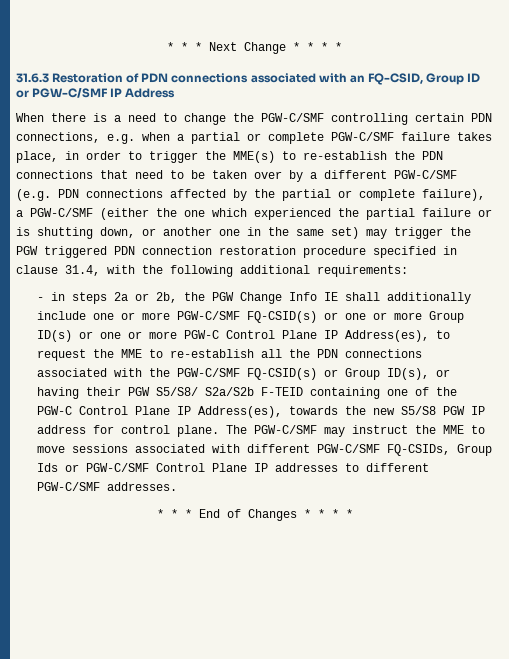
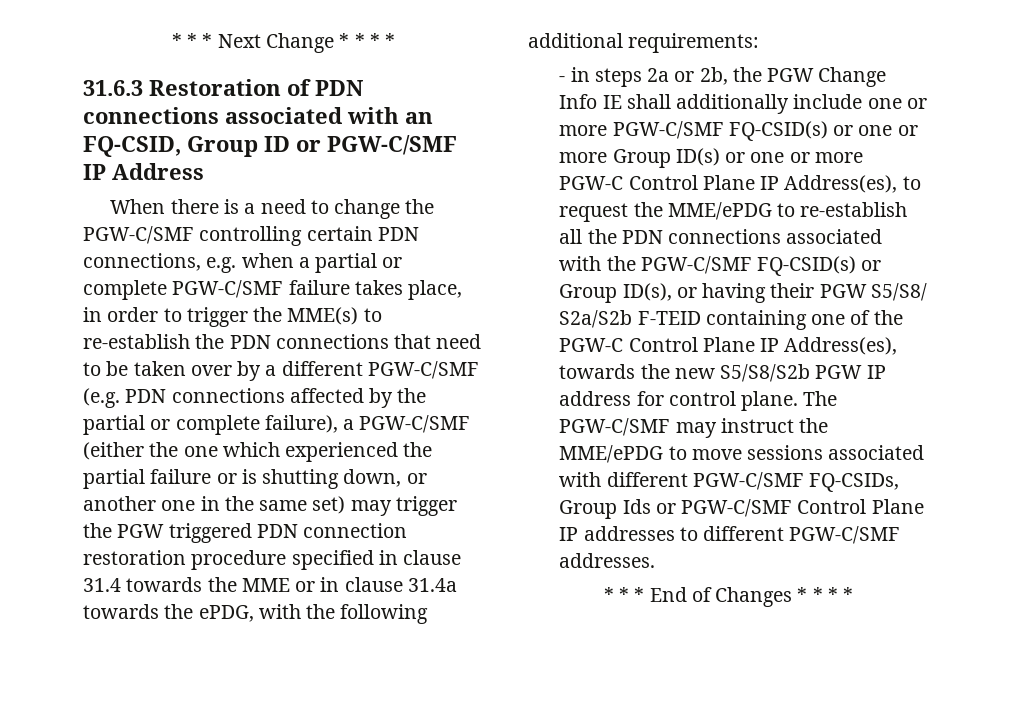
- When there is a need to change the PGW-C/SMF controlling certain PDN connections, e.g. when a partial or complete PGW-C/SMF failure takes place, in order to trigger the MME(s) to re-establish the PDN connections that need to be taken over by a different PGW-C/SMF (e.g. PDN connections affected by the partial or complete failure), a PGW-C/SMF (either the one which experienced the partial failure or is shutting down, or another one in the same set) may trigger the PGW triggered PDN connection restoration procedure specified in clause 31.4, with the following additional requirements:
+ When there is a need to change the PGW-C/SMF controlling certain PDN connections, e.g. when a partial or complete PGW-C/SMF failure takes place, in order to trigger the MME(s) to re-establish the PDN connections that need to be taken over by a different PGW-C/SMF (e.g. PDN connections affected by the partial or complete failure), a PGW-C/SMF (either the one which experienced the partial failure or is shutting down, or another one in the same set) may trigger the PGW triggered PDN connection restoration procedure specified in clause 31.4 towards the MME or in clause 31.4a towards the ePDG, with the following additional requirements:
- - in steps 2a or 2b, the PGW Change Info IE shall additionally include one or more PGW-C/SMF FQ-CSID(s) or one or more Group ID(s) or one or more PGW-C Control Plane IP Address(es), to request the MME to re-establish all the PDN connections associated with the PGW-C/SMF FQ-CSID(s) or Group ID(s), or having their PGW S5/S8/ S2a/S2b F-TEID containing one of the PGW-C Control Plane IP Address(es), towards the new S5/S8 PGW IP address for control plane.
+ - in steps 2a or 2b, the PGW Change Info IE shall additionally include one or more PGW-C/SMF FQ-CSID(s) or one or more Group ID(s) or one or more PGW-C Control Plane IP Address(es), to request the MME/ePDG to re-establish all the PDN connections associated with the PGW-C/SMF FQ-CSID(s) or Group ID(s), or having their PGW S5/S8/ S2a/S2b F-TEID containing one of the PGW-C Control Plane IP Address(es), towards the new S5/S8/S2b PGW IP address for control plane.
- The PGW-C/SMF may instruct the MME to move sessions associated with different PGW-C/SMF FQ-CSIDs, Group Ids or PGW-C/SMF Control Plane IP addresses to different PGW-C/SMF addresses.
+ The PGW-C/SMF may instruct the MME/ePDG to move sessions associated with different PGW-C/SMF FQ-CSIDs, Group Ids or PGW-C/SMF Control Plane IP addresses to different PGW-C/SMF addresses.

